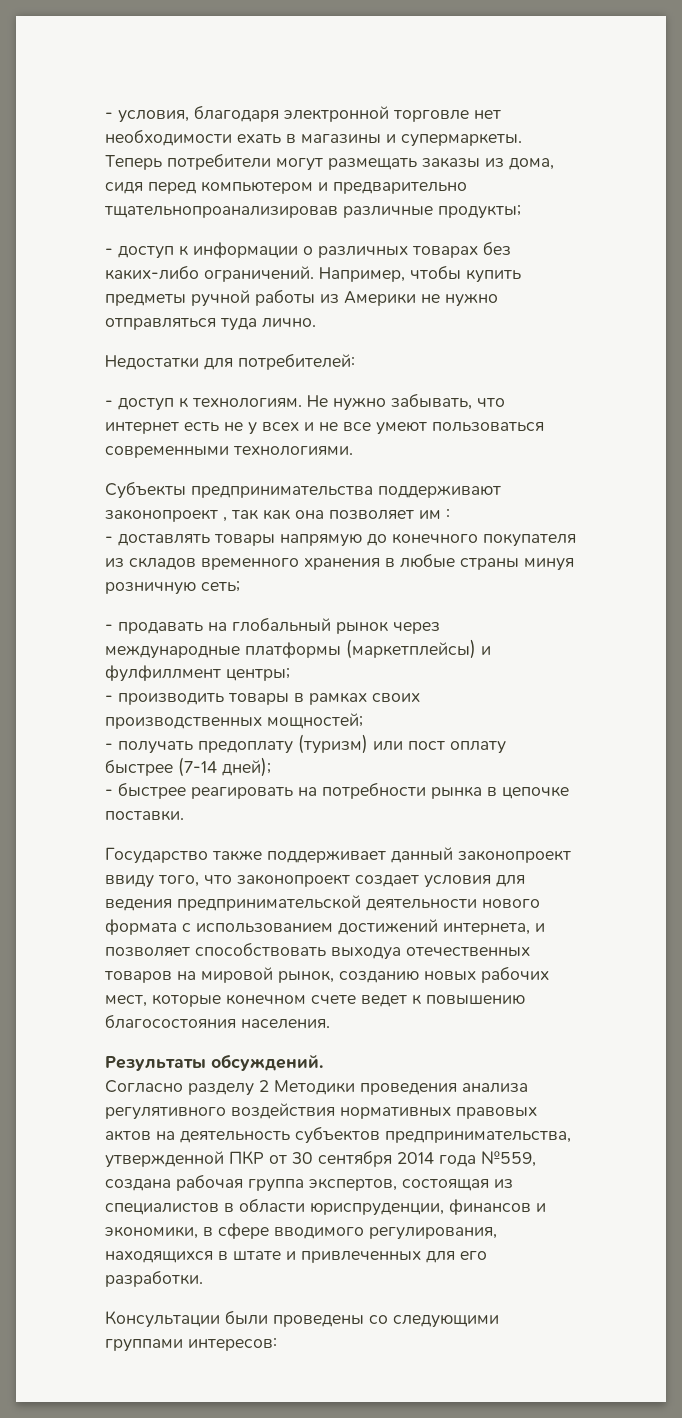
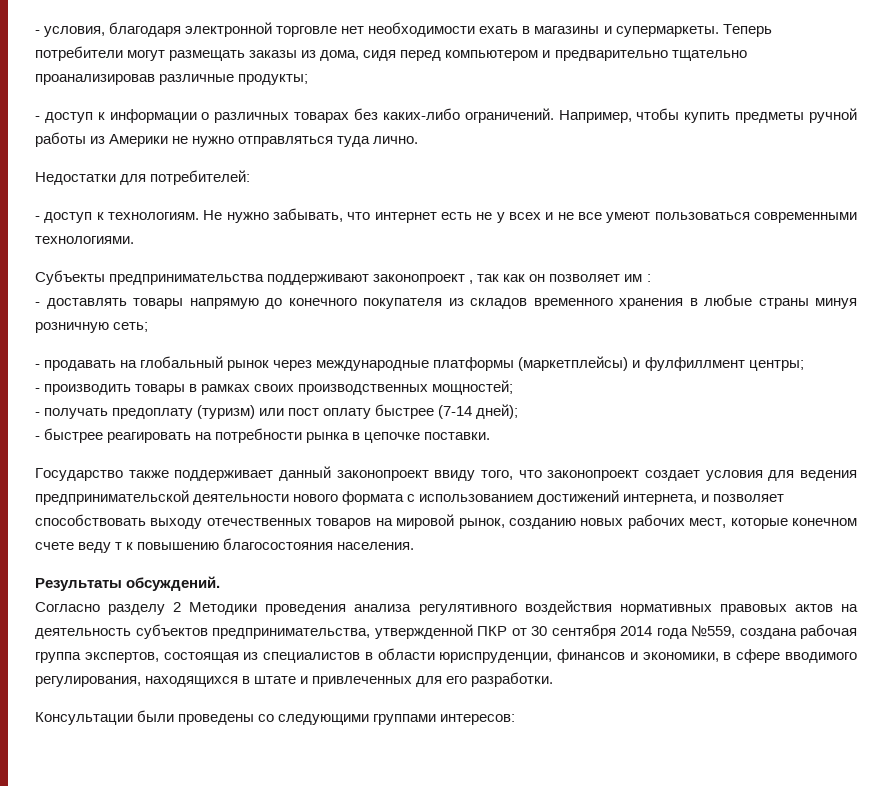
- Теперь потребители могут размещать заказы из дома, сидя перед компьютером и предварительно тщательнопроанализировав различные продукты;
+ Теперь потребители могут размещать заказы из дома, сидя перед компьютером и предварительно тщательно проанализировав различные продукты;
- Субъекты предпринимательства поддерживают законопроект , так как она позволяет им :
+ Субъекты предпринимательства поддерживают законопроект , так как он позволяет им :
- Государство также поддерживает данный законопроект ввиду того, что законопроект создает условия для ведения предпринимательской деятельности нового формата с использованием достижений интернета, и позволяет способствовать выходуа отечественных товаров на мировой рынок, созданию новых рабочих мест, которые конечном счете ведет к повышению благосостояния населения.
+ Государство также поддерживает данный законопроект ввиду того, что законопроект создает условия для ведения предпринимательской деятельности нового формата с использованием достижений интернета, и позволяет способствовать выходу отечественных товаров на мировой рынок, созданию новых рабочих мест, которые конечном счете веду т к повышению благосостояния населения.

